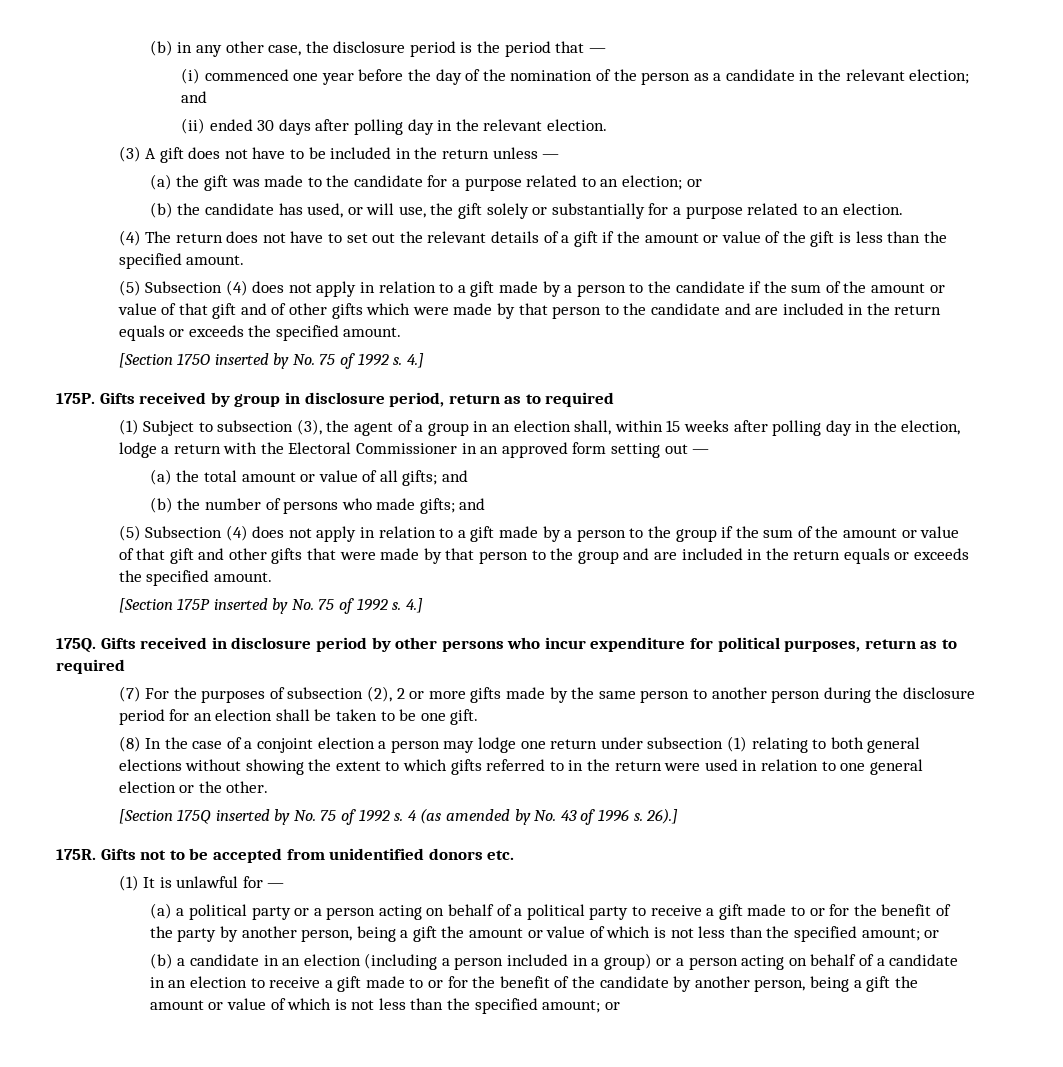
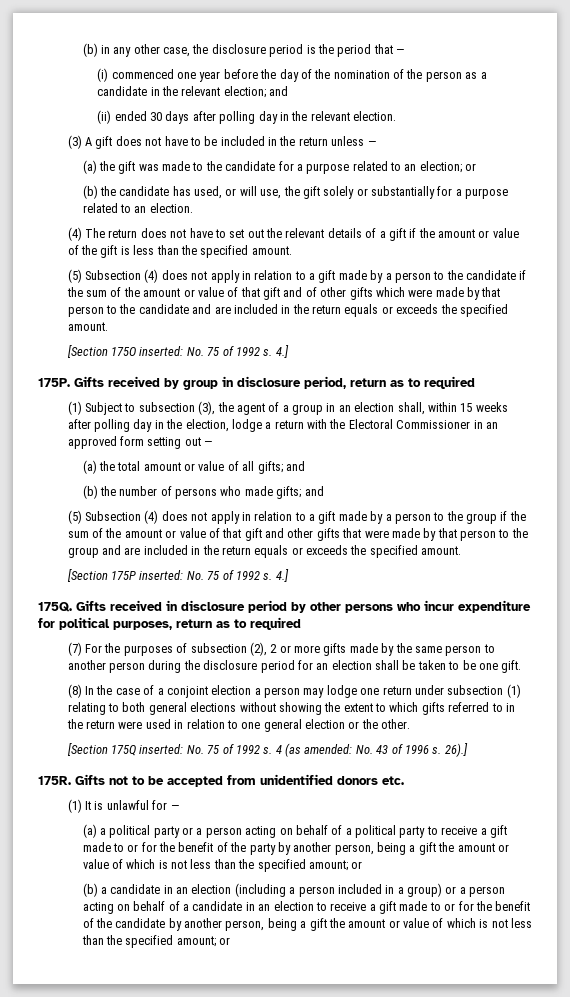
- [Section 175O inserted by No. 75 of 1992 s.
+ [Section 175O inserted: No. 75 of 1992 s.
- [Section 175P inserted by No. 75 of 1992 s.
+ [Section 175P inserted: No. 75 of 1992 s.
- [Section 175Q inserted by No. 75 of 1992 s.
+ [Section 175Q inserted: No. 75 of 1992 s.
- 4 (as amended by No. 43 of 1996 s.
+ 4 (as amended: No. 43 of 1996 s.

